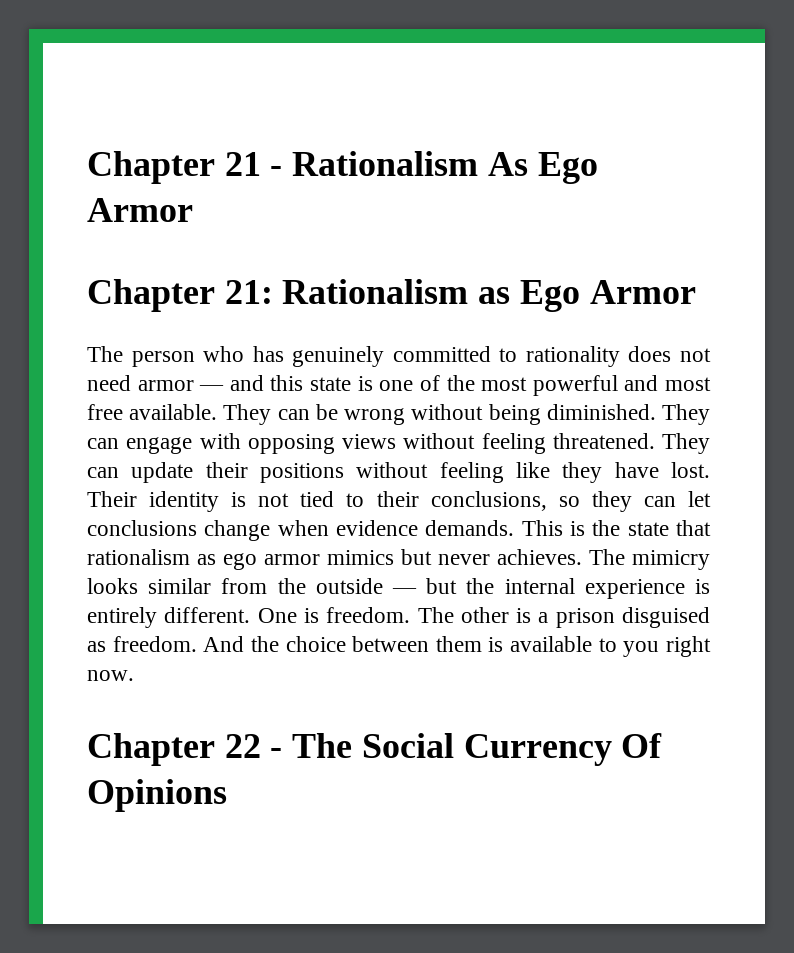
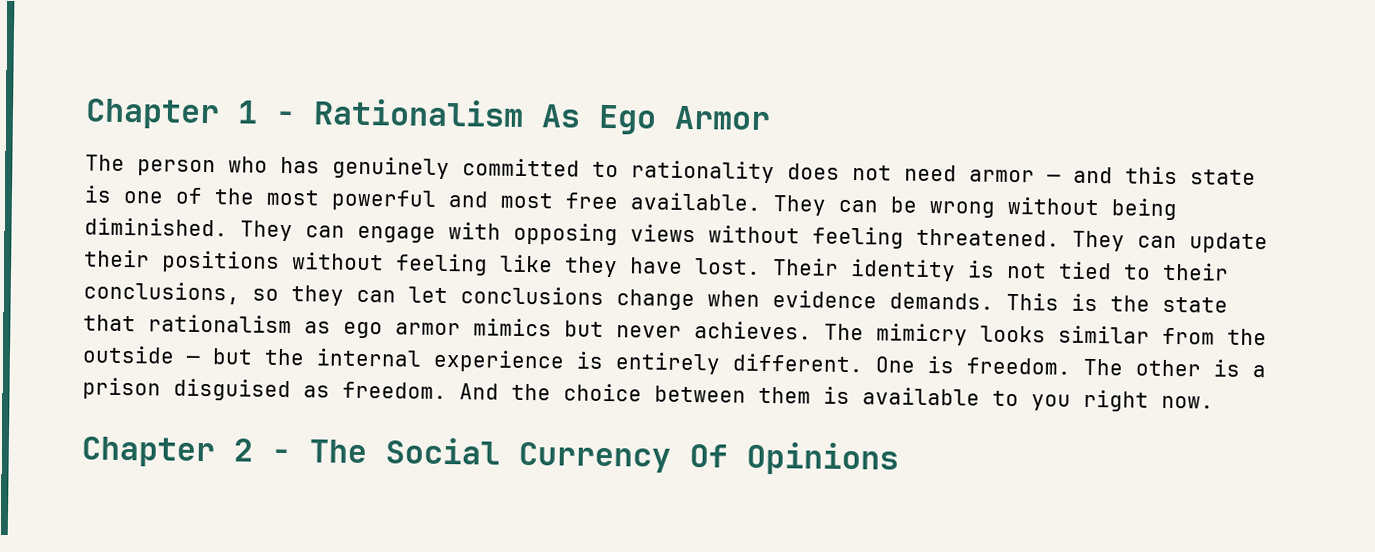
- Chapter 21 - Rationalism As Ego Armor
+ Chapter 1 - Rationalism As Ego Armor
- Chapter 21: Rationalism as Ego Armor
- Chapter 22 - The Social Currency Of Opinions
+ Chapter 2 - The Social Currency Of Opinions

